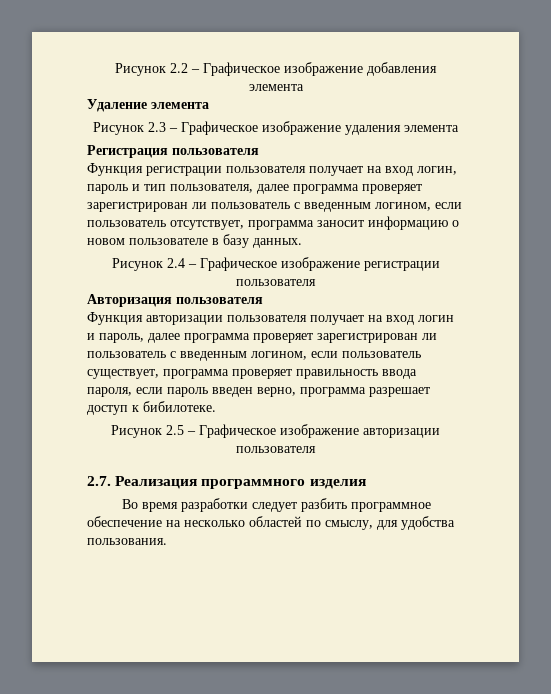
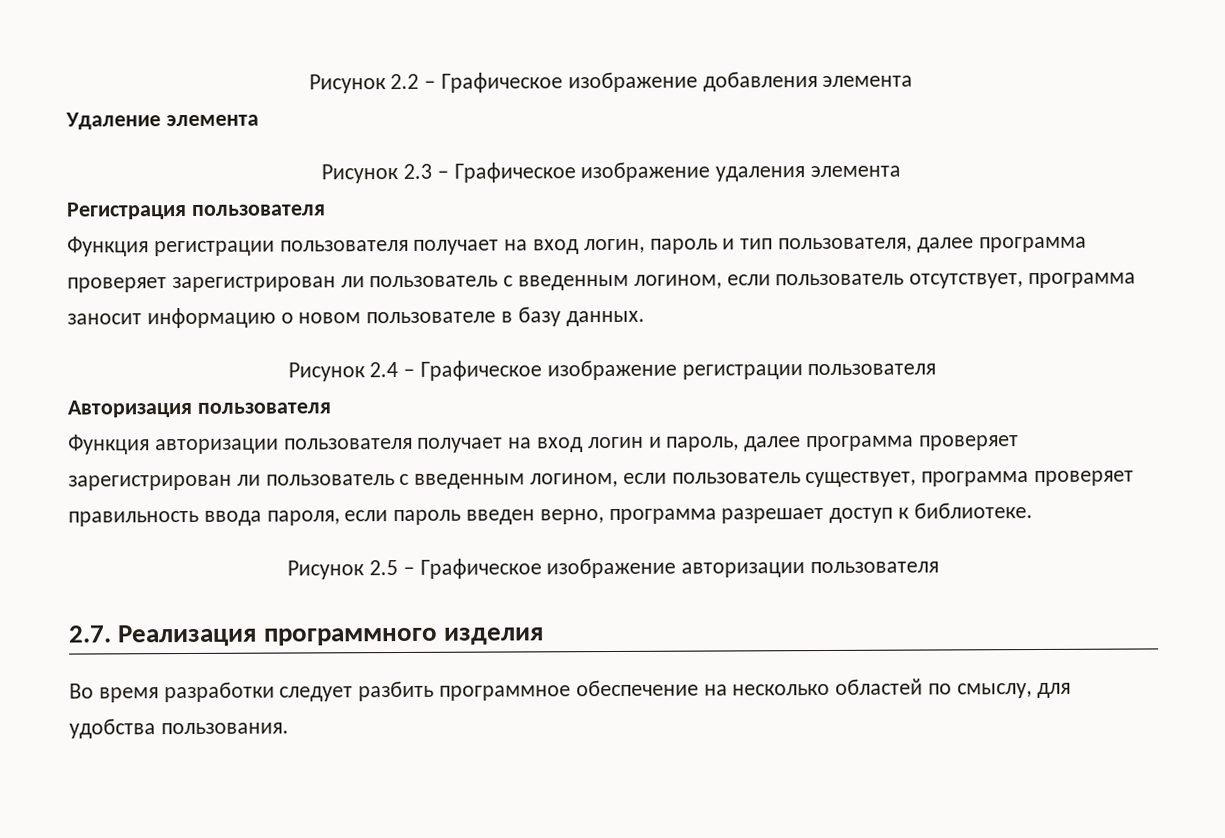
- Функция авторизации пользователя получает на вход логин и пароль, далее программа проверяет зарегистрирован ли пользователь с введенным логином, если пользователь существует, программа проверяет правильность ввода пароля, если пароль введен верно, программа разрешает доступ к бибилотеке.
+ Функция авторизации пользователя получает на вход логин и пароль, далее программа проверяет зарегистрирован ли пользователь с введенным логином, если пользователь существует, программа проверяет правильность ввода пароля, если пароль введен верно, программа разрешает доступ к библиотеке.

